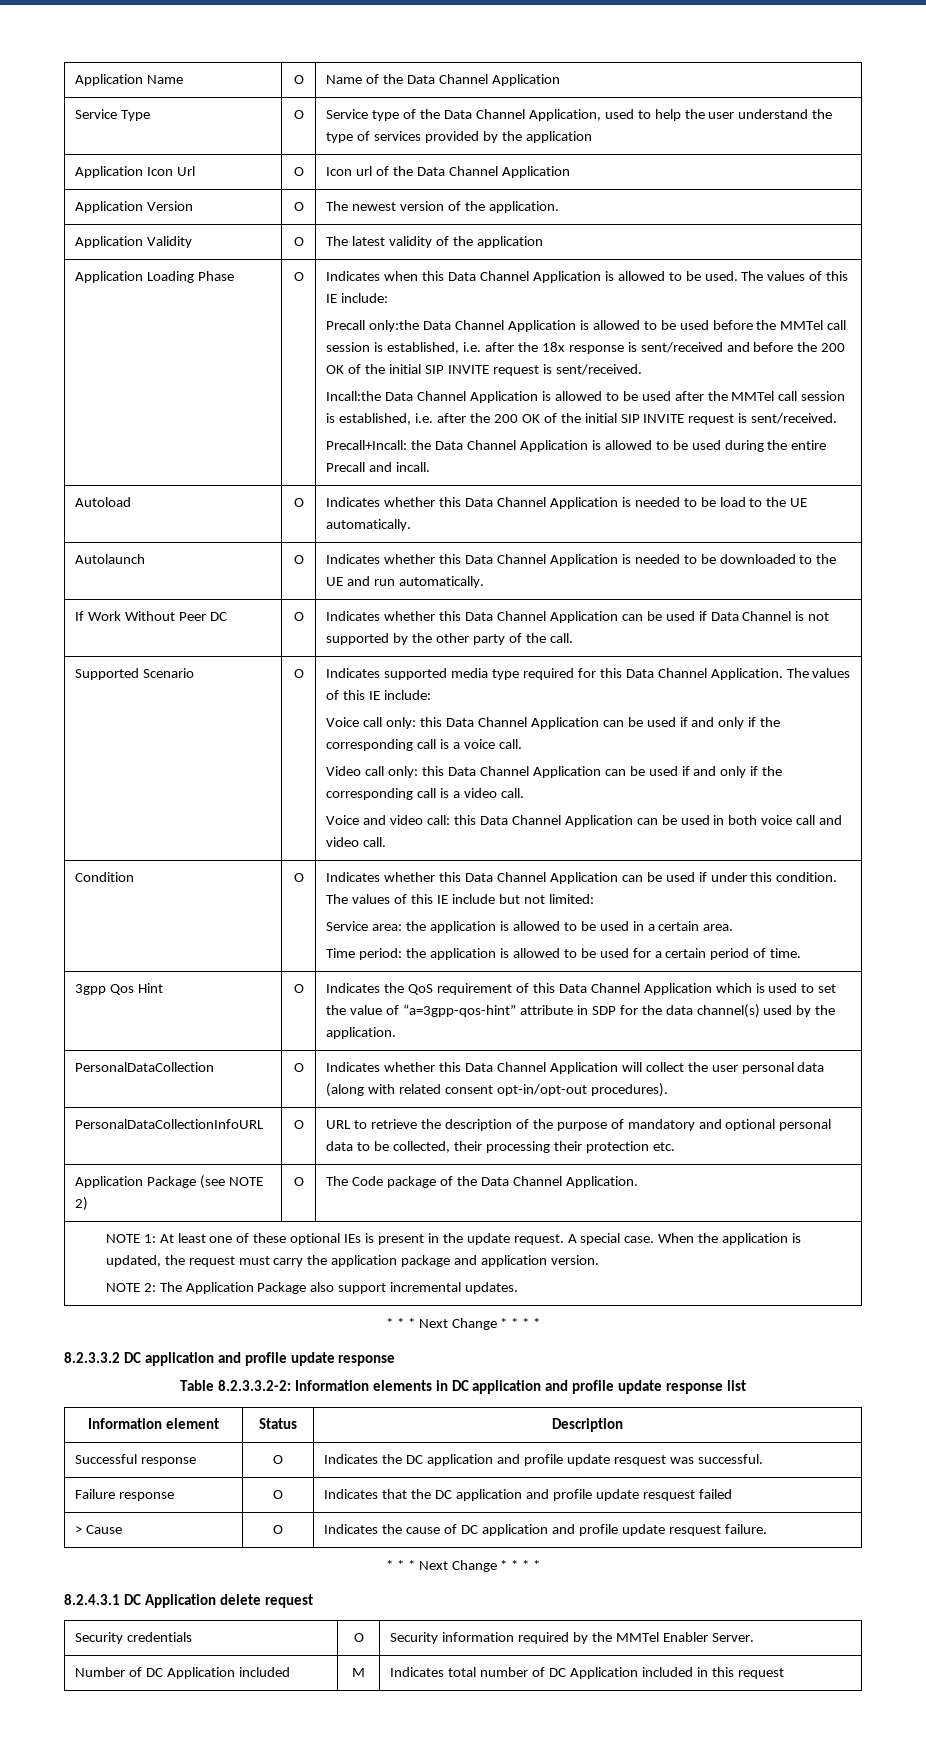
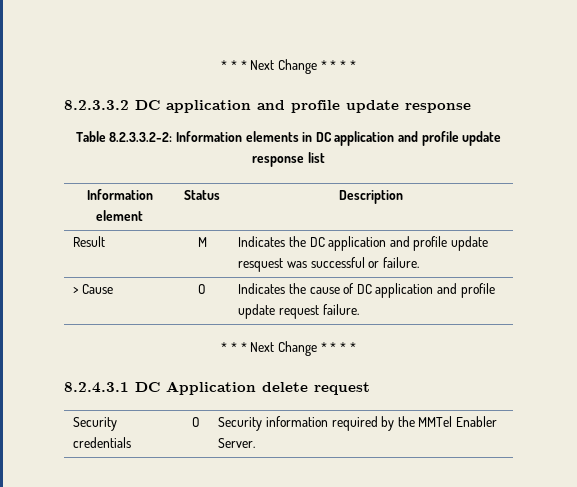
- Application Name | O | Name of the Data Channel Application
- Service Type | O | Service type of the Data Channel Application, used to help the user understand the type of services provided by the application
- Application Icon Url | O | Icon url of the Data Channel Application
- Application Version | O | The newest version of the application.
- Application Validity | O | The latest validity of the application
- Application Loading Phase | O | Indicates when this Data Channel Application is allowed to be used. The values of this IE include:
- Precall only:the Data Channel Application is allowed to be used before the MMTel call session is established, i.e. after the 18x response is sent/received and before the 200 OK of the initial SIP INVITE request is sent/received.
- Incall:the Data Channel Application is allowed to be used after the MMTel call session is established, i.e. after the 200 OK of the initial SIP INVITE request is sent/received.
- Precall+Incall: the Data Channel Application is allowed to be used during the entire Precall and incall.
- Autoload | O | Indicates whether this Data Channel Application is needed to be load to the UE automatically.
- Autolaunch | O | Indicates whether this Data Channel Application is needed to be downloaded to the UE and run automatically.
- If Work Without Peer DC | O | Indicates whether this Data Channel Application can be used if Data Channel is not supported by the other party of the call.
- Supported Scenario | O | Indicates supported media type required for this Data Channel Application. The values of this IE include:
- Voice call only: this Data Channel Application can be used if and only if the corresponding call is a voice call.
- Video call only: this Data Channel Application can be used if and only if the corresponding call is a video call.
- Voice and video call: this Data Channel Application can be used in both voice call and video call.
- Condition | O | Indicates whether this Data Channel Application can be used if under this condition. The values of this IE include but not limited:
- Service area: the application is allowed to be used in a certain area.
- Time period: the application is allowed to be used for a certain period of time.
- 3gpp Qos Hint | O | Indicates the QoS requirement of this Data Channel Application which is used to set the value of “a=3gpp-qos-hint” attribute in SDP for the data channel(s) used by the application.
- PersonalDataCollection | O | Indicates whether this Data Channel Application will collect the user personal data (along with related consent opt-in/opt-out procedures).
- PersonalDataCollectionInfoURL | O | URL to retrieve the description of the purpose of mandatory and optional personal data to be collected, their processing their protection etc.
- Application Package (see NOTE 2) | O | The Code package of the Data Channel Application.
- NOTE 1: At least one of these optional IEs is present in the update request. A special case. When the application is updated, the request must carry the application package and application version.
- NOTE 2: The Application Package also support incremental updates.
- Successful response | O | Indicates the DC application and profile update resquest was successful.
- Failure response | O | Indicates that the DC application and profile update resquest failed
+ Result | M | Indicates the DC application and profile update resquest was successful or failure.
- > Cause | O | Indicates the cause of DC application and profile update resquest failure.
+ > Cause | O | Indicates the cause of DC application and profile update request failure.
- Number of DC Application included | M | Indicates total number of DC Application included in this request

